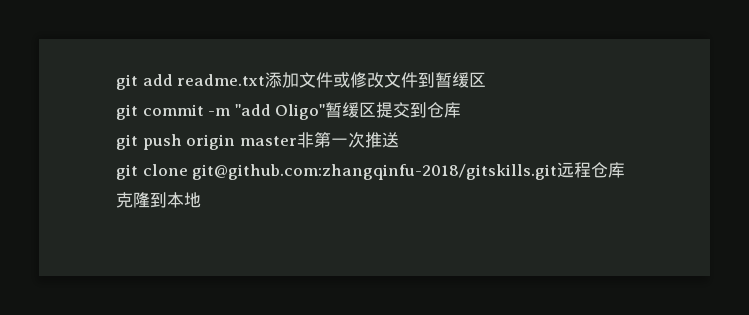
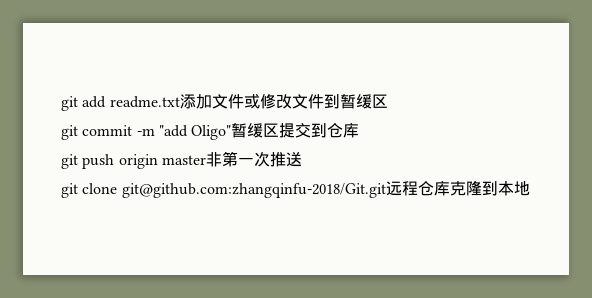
- git clone git@github.com:zhangqinfu-2018/gitskills.git远程仓库克隆到本地
+ git clone git@github.com:zhangqinfu-2018/Git.git远程仓库克隆到本地

